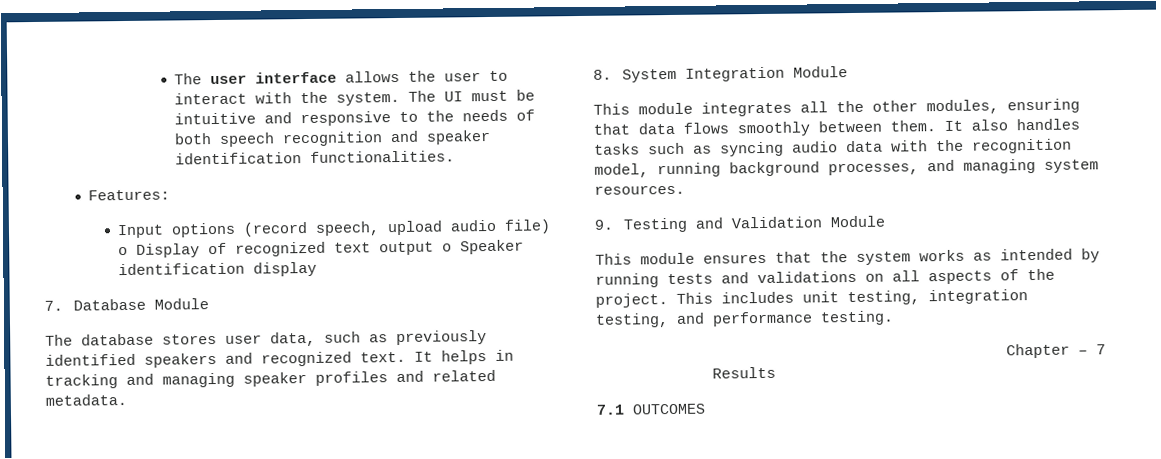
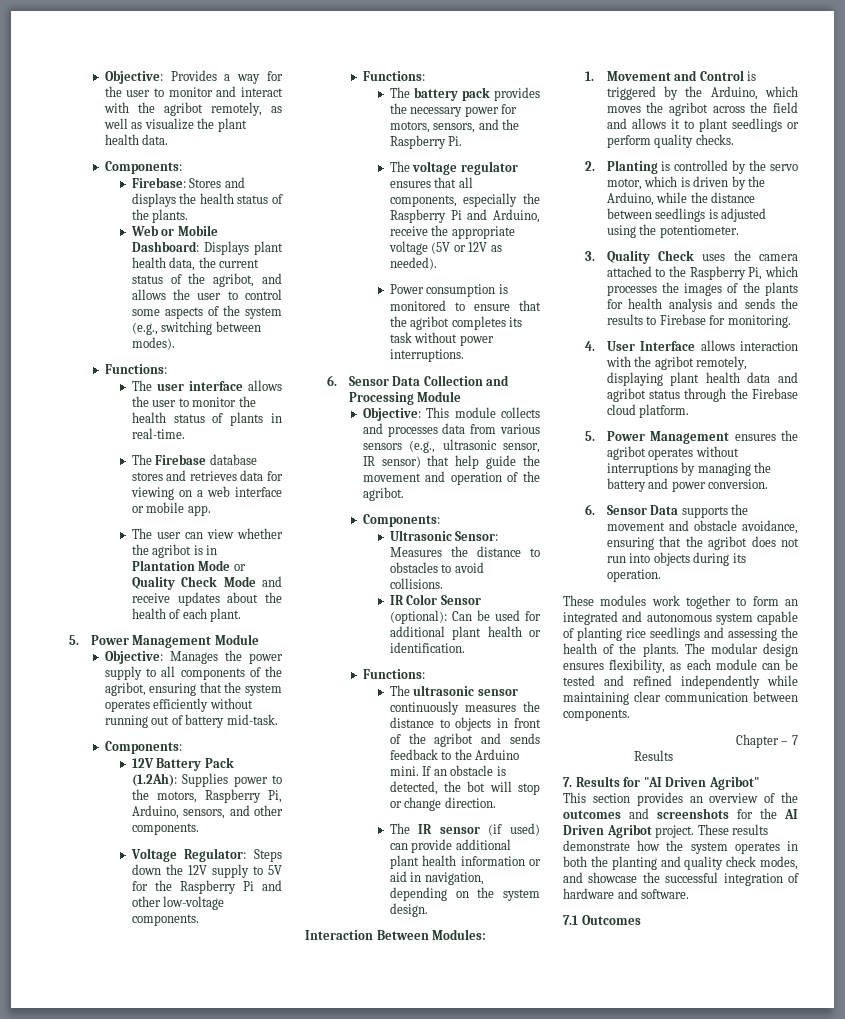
+ Objective: Provides a way for the user to monitor and interact with the agribot remotely, as well as visualize the plant health data.
+ Components:
+ Firebase: Stores and displays the health status of the plants.
+ Web or Mobile Dashboard: Displays plant health data, the current status of the agribot, and allows the user to control some aspects of the system (e.g., switching between modes).
+ Functions:
- The user interface allows the user to interact with the system. The UI must be intuitive and responsive to the needs of both speech recognition and speaker identification functionalities.
- Features:
- Input options (record speech, upload audio file) o Display of recognized text output o Speaker identification display
- 7. Database Module
- The database stores user data, such as previously identified speakers and recognized text. It helps in tracking and managing speaker profiles and related metadata.
- 8. System Integration Module
- This module integrates all the other modules, ensuring that data flows smoothly between them. It also handles tasks such as syncing audio data with the recognition model, running background processes, and managing system resources.
- 9. Testing and Validation Module
- This module ensures that the system works as intended by running tests and validations on all aspects of the project. This includes unit testing, integration testing, and performance testing.
+ The user interface allows the user to monitor the health status of plants in real-time.
+ The Firebase database stores and retrieves data for viewing on a web interface or mobile app.
+ The user can view whether the agribot is in Plantation Mode or Quality Check Mode and receive updates about the health of each plant.
+ 5. Power Management Module
+ Objective: Manages the power supply to all components of the agribot, ensuring that the system operates efficiently without running out of battery mid-task.
+ Components:
+ 12V Battery Pack (1.2Ah): Supplies power to the motors, Raspberry Pi, Arduino, sensors, and other components.
+ Voltage Regulator: Steps down the 12V supply to 5V for the Raspberry Pi and other low-voltage components.
+ Functions:
+ The battery pack provides the necessary power for motors, sensors, and the Raspberry Pi.
+ The voltage regulator ensures that all components, especially the Raspberry Pi and Arduino, receive the appropriate voltage (5V or 12V as needed).
+ Power consumption is monitored to ensure that the agribot completes its task without power interruptions.
+ 6. Sensor Data Collection and Processing Module
+ Objective: This module collects and processes data from various sensors (e.g., ultrasonic sensor, IR sensor) that help guide the movement and operation of the agribot.
+ Components:
+ Ultrasonic Sensor: Measures the distance to obstacles to avoid collisions.
+ IR Color Sensor (optional): Can be used for additional plant health or identification.
+ Functions:
+ The ultrasonic sensor continuously measures the distance to objects in front of the agribot and sends feedback to the Arduino mini. If an obstacle is detected, the bot will stop or change direction.
+ The IR sensor (if used) can provide additional plant health information or aid in navigation, depending on the system design.
+ Interaction Between Modules:
+ 1. Movement and Control is triggered by the Arduino, which moves the agribot across the field and allows it to plant seedlings or perform quality checks.
+ 2. Planting is controlled by the servo motor, which is driven by the Arduino, while the distance between seedlings is adjusted using the potentiometer.
+ 3. Quality Check uses the camera attached to the Raspberry Pi, which processes the images of the plants for health analysis and sends the results to Firebase for monitoring.
+ 4. User Interface allows interaction with the agribot remotely, displaying plant health data and agribot status through the Firebase cloud platform.
+ 5. Power Management ensures the agribot operates without interruptions by managing the battery and power conversion.
+ 6. Sensor Data supports the movement and obstacle avoidance, ensuring that the agribot does not run into objects during its operation.
+ These modules work together to form an integrated and autonomous system capable of planting rice seedlings and assessing the health of the plants. The modular design ensures flexibility, as each module can be tested and refined independently while maintaining clear communication between components.
  Chapter – 7
  Results
+ 7. Results for "AI Driven Agribot"
+ This section provides an overview of the outcomes and screenshots for the AI Driven Agribot project. These results demonstrate how the system operates in both the planting and quality check modes, and showcase the successful integration of hardware and software.
- 7.1 OUTCOMES
+ 7.1 Outcomes

